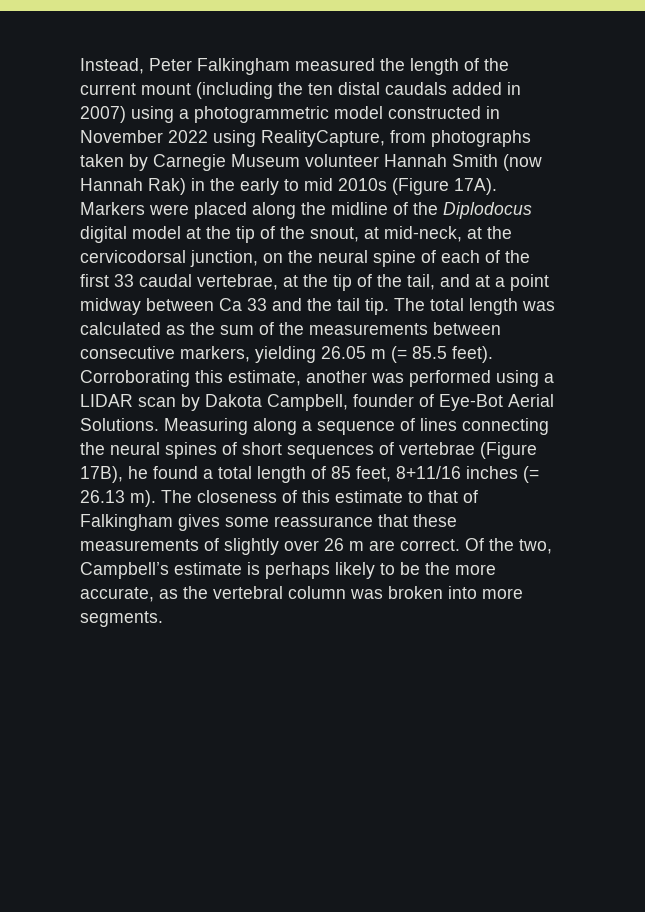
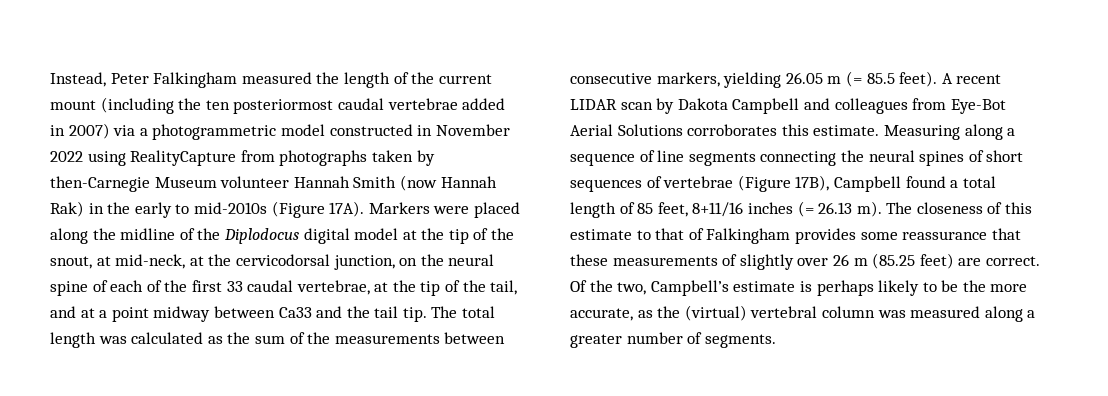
- Instead, Peter Falkingham measured the length of the current mount (including the ten distal caudals added in 2007) using a photogrammetric model constructed in November 2022 using RealityCapture, from photographs taken by Carnegie Museum volunteer Hannah Smith (now Hannah Rak) in the early to mid 2010s (Figure 17A).
+ Instead, Peter Falkingham measured the length of the current mount (including the ten posteriormost caudal vertebrae added in 2007) via a photogrammetric model constructed in November 2022 using RealityCapture from photographs taken by then-Carnegie Museum volunteer Hannah Smith (now Hannah Rak) in the early to mid-2010s (Figure 17A).
- Markers were placed along the midline of the Diplodocus digital model at the tip of the snout, at mid-neck, at the cervicodorsal junction, on the neural spine of each of the first 33 caudal vertebrae, at the tip of the tail, and at a point midway between Ca 33 and the tail tip.
+ Markers were placed along the midline of the Diplodocus digital model at the tip of the snout, at mid-neck, at the cervicodorsal junction, on the neural spine of each of the first 33 caudal vertebrae, at the tip of the tail, and at a point midway between Ca33 and the tail tip.
- Corroborating this estimate, another was performed using a LIDAR scan by Dakota Campbell, founder of Eye-Bot Aerial Solutions.
+ A recent LIDAR scan by Dakota Campbell and colleagues from Eye-Bot Aerial Solutions corroborates this estimate.
- Measuring along a sequence of lines connecting the neural spines of short sequences of vertebrae (Figure 17B), he found a total length of 85 feet, 8+11/16 inches (= 26.13 m).
+ Measuring along a sequence of line segments connecting the neural spines of short sequences of vertebrae (Figure 17B), Campbell found a total length of 85 feet, 8+11/16 inches (= 26.13 m).
- The closeness of this estimate to that of Falkingham gives some reassurance that these measurements of slightly over 26 m are correct.
+ The closeness of this estimate to that of Falkingham provides some reassurance that these measurements of slightly over 26 m (85.25 feet) are correct.
- Of the two, Campbell’s estimate is perhaps likely to be the more accurate, as the vertebral column was broken into more segments.
+ Of the two, Campbell’s estimate is perhaps likely to be the more accurate, as the (virtual) vertebral column was measured along a greater number of segments.

